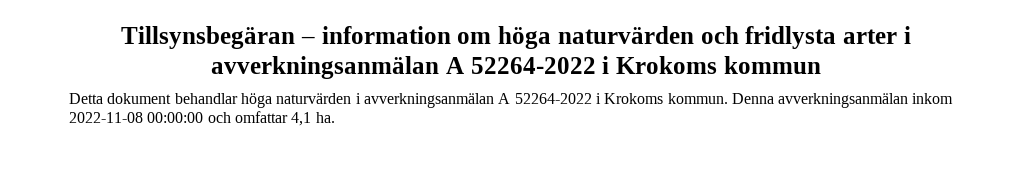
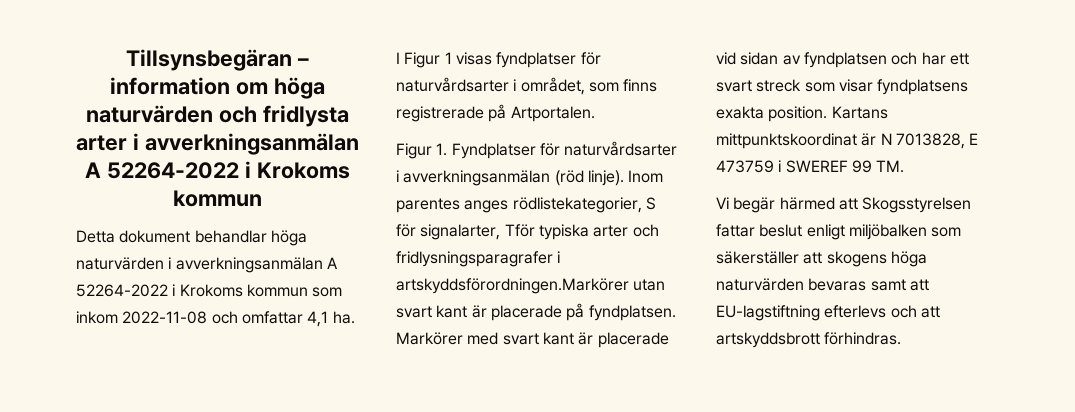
- Detta dokument behandlar höga naturvärden i avverkningsanmälan A 52264-2022 i Krokoms kommun. Denna avverkningsanmälan inkom 2022-11-08 00:00:00 och omfattar 4,1 ha.
+ Detta dokument behandlar höga naturvärden i avverkningsanmälan A 52264-2022 i Krokoms kommun som inkom 2022-11-08 och omfattar 4,1 ha.
+ I Figur 1 visas fyndplatser för naturvårdsarter i området, som finns registrerade på Artportalen.
+ Figur 1. Fyndplatser för naturvårdsarter i avverkningsanmälan (röd linje). Inom parentes anges rödlistekategorier, S för signalarter, Tför typiska arter och fridlysningsparagrafer i artskyddsförordningen.Markörer utan svart kant är placerade på fyndplatsen. Markörer med svart kant är placerade vid sidan av fyndplatsen och har ett svart streck som visar fyndplatsens exakta position. Kartans mittpunktskoordinat är N 7013828, E 473759 i SWEREF 99 TM.
+ Vi begär härmed att Skogsstyrelsen fattar beslut enligt miljöbalken som säkerställer att skogens höga naturvärden bevaras samt att EU-lagstiftning efterlevs och att artskyddsbrott förhindras.

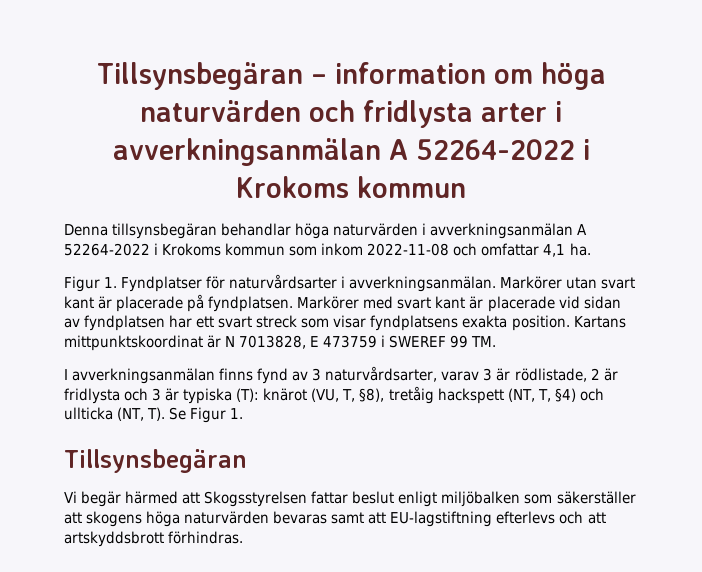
- Detta dokument behandlar höga naturvärden i avverkningsanmälan A 52264-2022 i Krokoms kommun som inkom 2022-11-08 och omfattar 4,1 ha. I Figur 1 visas fyndplatser för naturvårdsarter i området, som finns registrerade på Artportalen.
+ Denna tillsynsbegäran behandlar höga naturvärden i avverkningsanmälan A 52264-2022 i Krokoms kommun som inkom 2022-11-08 och omfattar 4,1 ha.
- Figur 1. Fyndplatser för naturvårdsarter i avverkningsanmälan (röd linje). Inom parentes anges rödlistekategorier, S för signalarter, Tför typiska arter och fridlysningsparagrafer i artskyddsförordningen.Markörer utan svart kant är placerade på fyndplatsen.
+ Figur 1. Fyndplatser för naturvårdsarter i avverkningsanmälan. Markörer utan svart kant är placerade på fyndplatsen.
- Markörer med svart kant är placerade vid sidan av fyndplatsen och har ett svart streck som visar fyndplatsens exakta position.
+ Markörer med svart kant är placerade vid sidan av fyndplatsen har ett svart streck som visar fyndplatsens exakta position.
+ I avverkningsanmälan finns fynd av 3 naturvårdsarter, varav 3 är rödlistade, 2 är fridlysta och 3 är typiska (T): knärot (VU, T, §8), tretåig hackspett (NT, T, §4) och ullticka (NT, T). Se Figur 1.
+ Tillsynsbegäran

